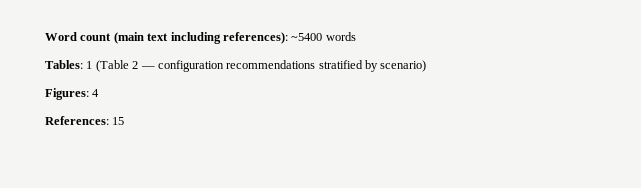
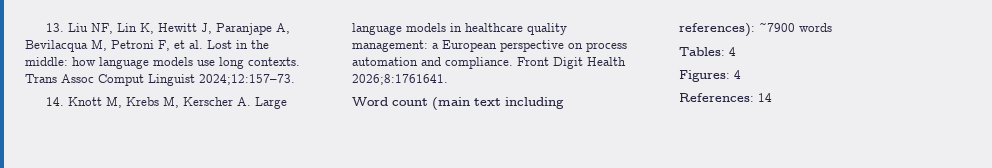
+ 13. Liu NF, Lin K, Hewitt J, Paranjape A, Bevilacqua M, Petroni F, et al. Lost in the middle: how language models use long contexts. Trans Assoc Comput Linguist 2024;12:157–73.
+ 14. Knott M, Krebs M, Kerscher A. Large language models in healthcare quality management: a European perspective on process automation and compliance. Front Digit Health 2026;8:1761641.
- Word count (main text including references): ~5400 words
+ Word count (main text including references): ~7900 words
- Tables: 1 (Table 2 — configuration recommendations stratified by scenario)
+ Tables: 4
- References: 15
+ References: 14

